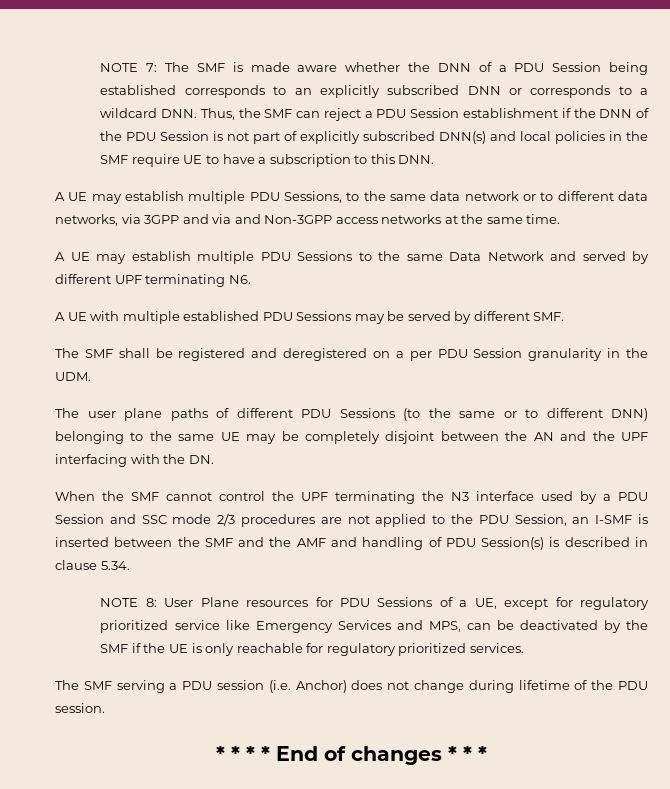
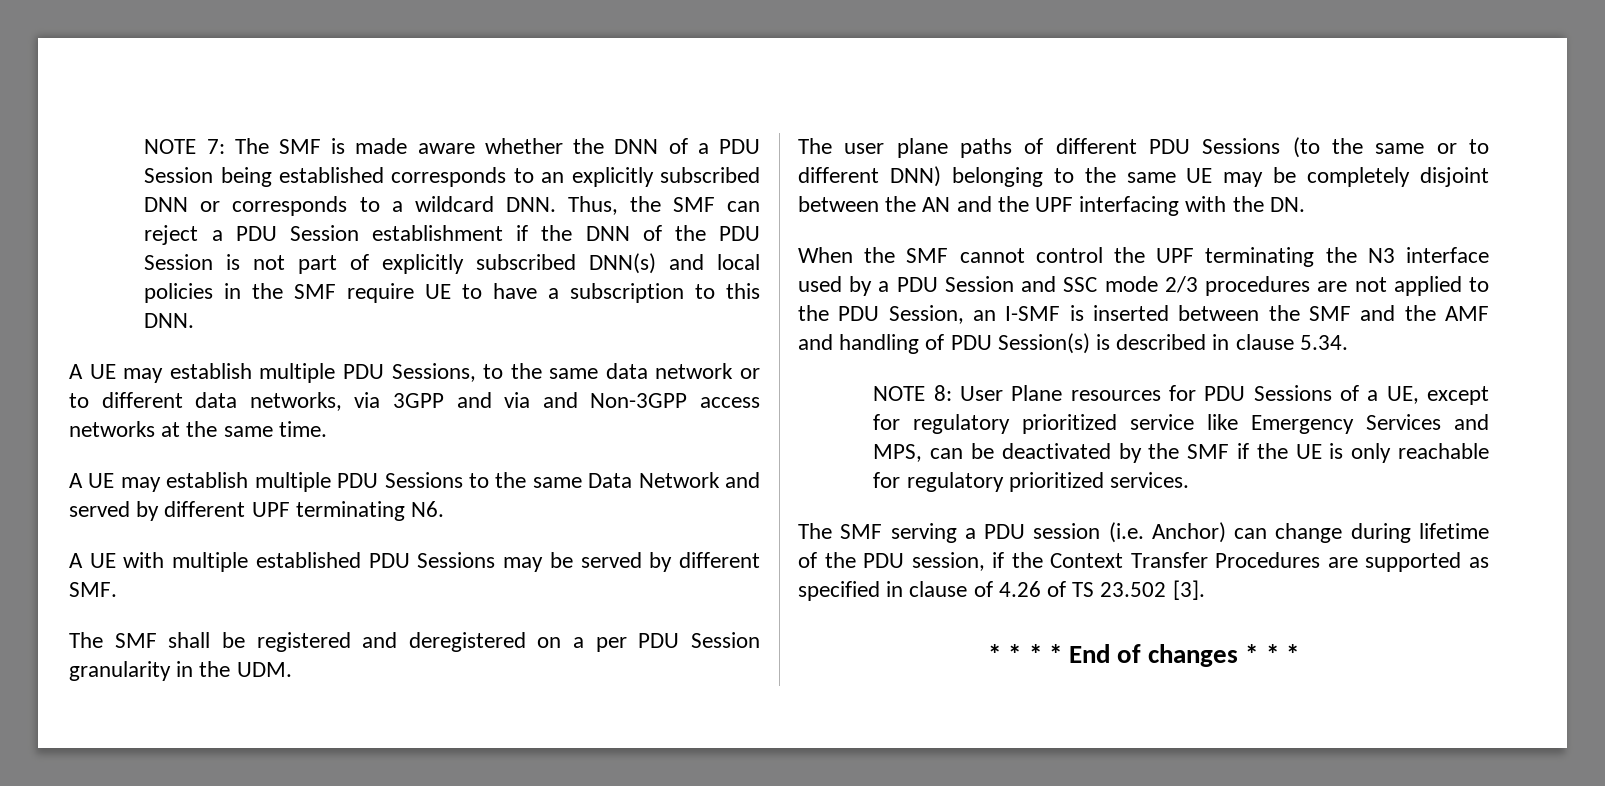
- The SMF serving a PDU session (i.e. Anchor) does not change during lifetime of the PDU session.
+ The SMF serving a PDU session (i.e. Anchor) can change during lifetime of the PDU session, if the Context Transfer Procedures are supported as specified in clause of 4.26 of TS 23.502 [3].

